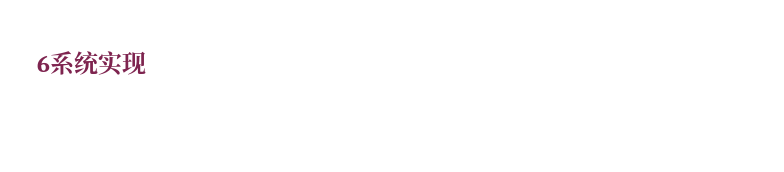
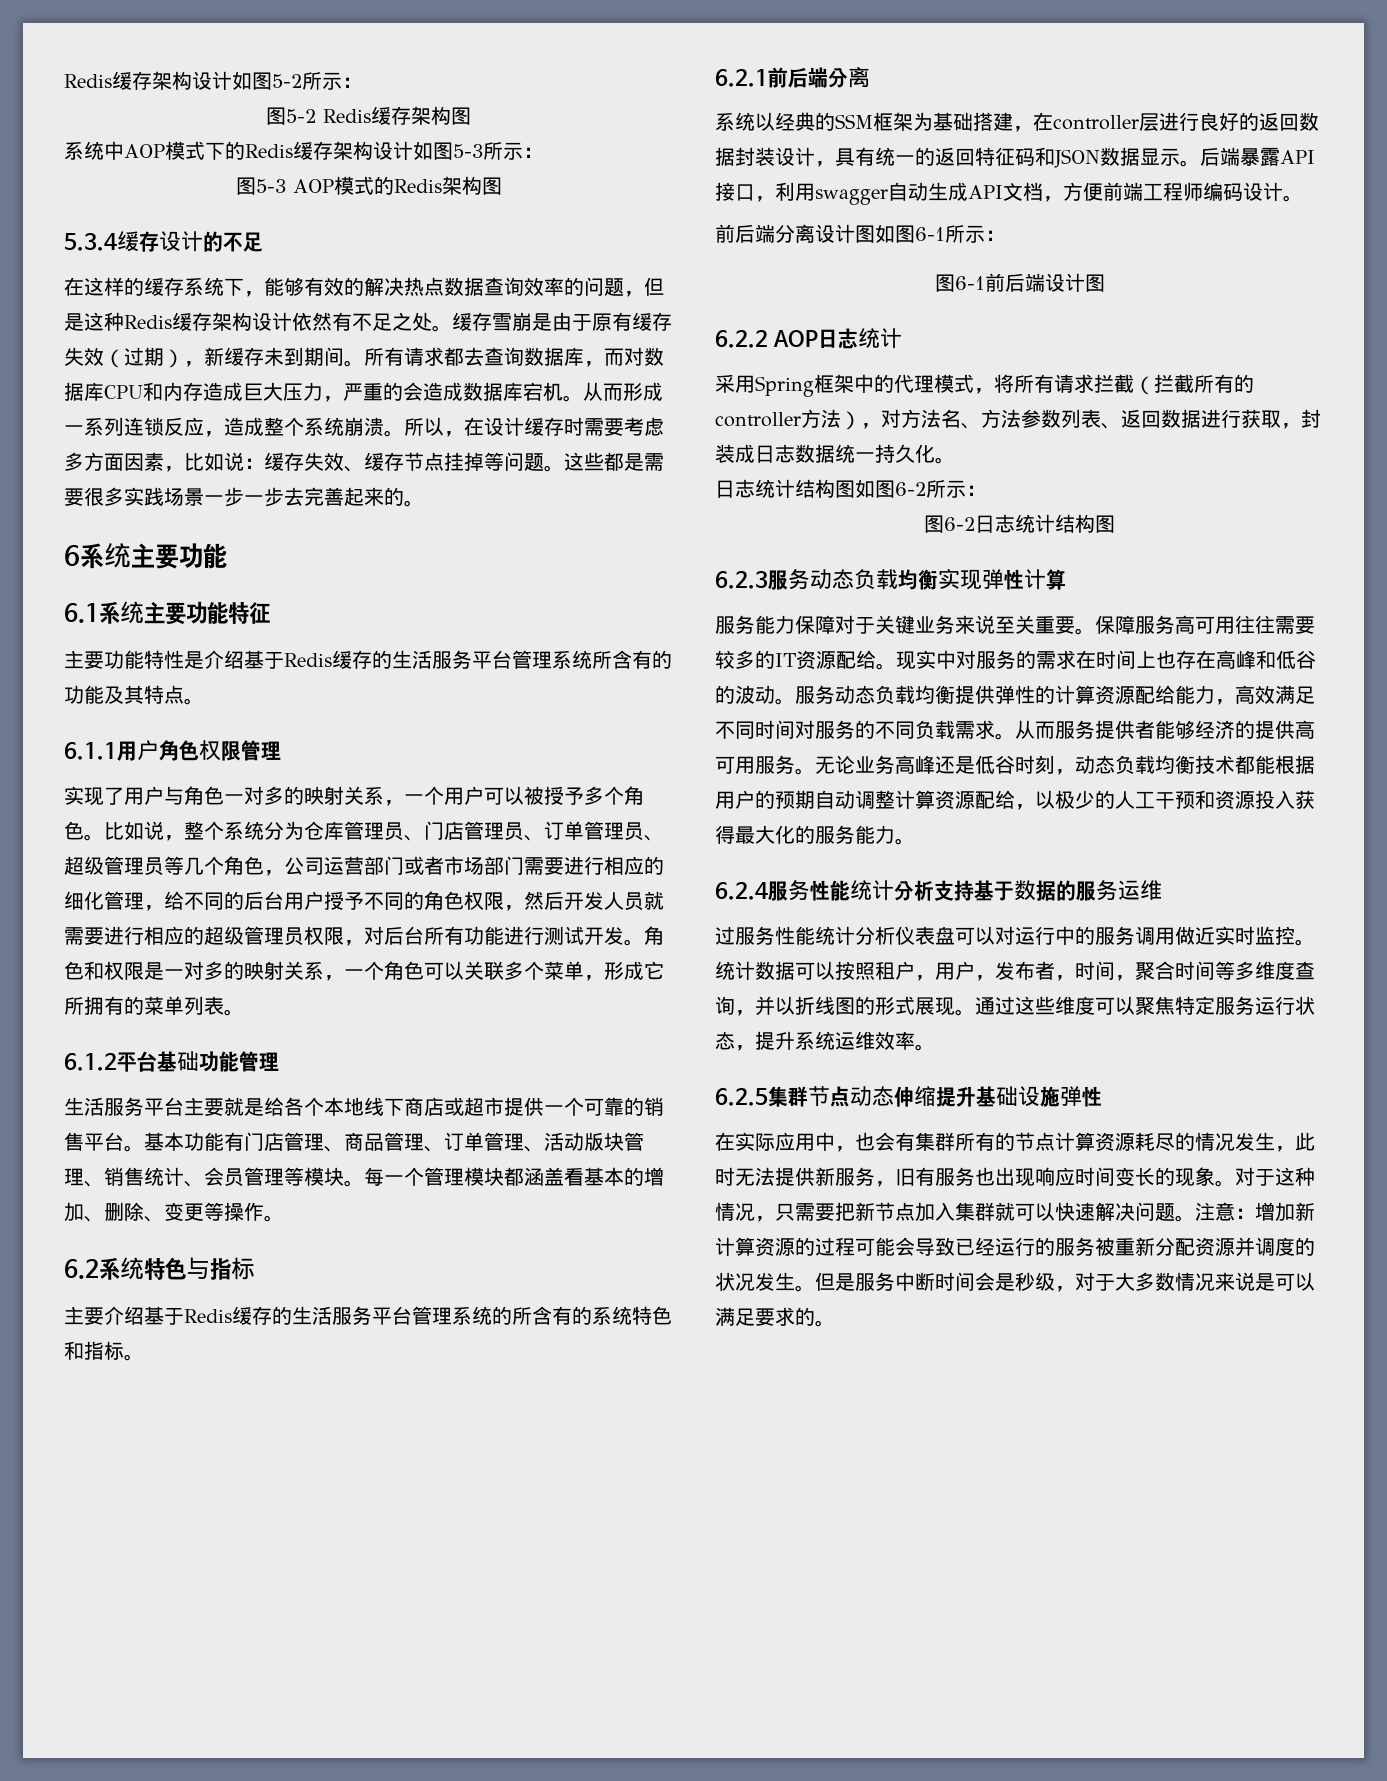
- 6系统实现
+ Redis缓存架构设计如图5-2所示：
+ 图5-2 Redis缓存架构图
+ 系统中AOP模式下的Redis缓存架构设计如图5-3所示：
+ 图5-3 AOP模式的Redis架构图
+ 5.3.4缓存设计的不足
+ 在这样的缓存系统下，能够有效的解决热点数据查询效率的问题，但是这种Redis缓存架构设计依然有不足之处。缓存雪崩是由于原有缓存失效（过期），新缓存未到期间。所有请求都去查询数据库，而对数据库CPU和内存造成巨大压力，严重的会造成数据库宕机。从而形成一系列连锁反应，造成整个系统崩溃。所以，在设计缓存时需要考虑多方面因素，比如说：缓存失效、缓存节点挂掉等问题。这些都是需要很多实践场景一步一步去完善起来的。
+ 6系统主要功能
+ 6.1系统主要功能特征
+ 主要功能特性是介绍基于Redis缓存的生活服务平台管理系统所含有的功能及其特点。
+ 6.1.1用户角色权限管理
+ 实现了用户与角色一对多的映射关系，一个用户可以被授予多个角色。比如说，整个系统分为仓库管理员、门店管理员、订单管理员、超级管理员等几个角色，公司运营部门或者市场部门需要进行相应的细化管理，给不同的后台用户授予不同的角色权限，然后开发人员就需要进行相应的超级管理员权限，对后台所有功能进行测试开发。角色和权限是一对多的映射关系，一个角色可以关联多个菜单，形成它所拥有的菜单列表。
+ 6.1.2平台基础功能管理
+ 生活服务平台主要就是给各个本地线下商店或超市提供一个可靠的销售平台。基本功能有门店管理、商品管理、订单管理、活动版块管理、销售统计、会员管理等模块。每一个管理模块都涵盖看基本的增加、删除、变更等操作。
+ 6.2系统特色与指标
+ 主要介绍基于Redis缓存的生活服务平台管理系统的所含有的系统特色和指标。
+ 6.2.1前后端分离
+ 系统以经典的SSM框架为基础搭建，在controller层进行良好的返回数据封装设计，具有统一的返回特征码和JSON数据显示。后端暴露API接口，利用swagger自动生成API文档，方便前端工程师编码设计。
+ 前后端分离设计图如图6-1所示：
+ 图6-1前后端设计图
+ 6.2.2 AOP日志统计
+ 采用Spring框架中的代理模式，将所有请求拦截（拦截所有的controller方法），对方法名、方法参数列表、返回数据进行获取，封装成日志数据统一持久化。
+ 日志统计结构图如图6-2所示：
+ 图6-2日志统计结构图
+ 6.2.3服务动态负载均衡实现弹性计算
+ 服务能力保障对于关键业务来说至关重要。保障服务高可用往往需要较多的IT资源配给。现实中对服务的需求在时间上也存在高峰和低谷的波动。服务动态负载均衡提供弹性的计算资源配给能力，高效满足不同时间对服务的不同负载需求。从而服务提供者能够经济的提供高可用服务。无论业务高峰还是低谷时刻，动态负载均衡技术都能根据用户的预期自动调整计算资源配给，以极少的人工干预和资源投入获得最大化的服务能力。
+ 6.2.4服务性能统计分析支持基于数据的服务运维
+ 过服务性能统计分析仪表盘可以对运行中的服务调用做近实时监控。统计数据可以按照租户，用户，发布者，时间，聚合时间等多维度查询，并以折线图的形式展现。通过这些维度可以聚焦特定服务运行状态，提升系统运维效率。
+ 6.2.5集群节点动态伸缩提升基础设施弹性
+ 在实际应用中，也会有集群所有的节点计算资源耗尽的情况发生，此时无法提供新服务，旧有服务也出现响应时间变长的现象。对于这种情况，只需要把新节点加入集群就可以快速解决问题。注意：增加新计算资源的过程可能会导致已经运行的服务被重新分配资源并调度的状况发生。但是服务中断时间会是秒级，对于大多数情况来说是可以满足要求的。

